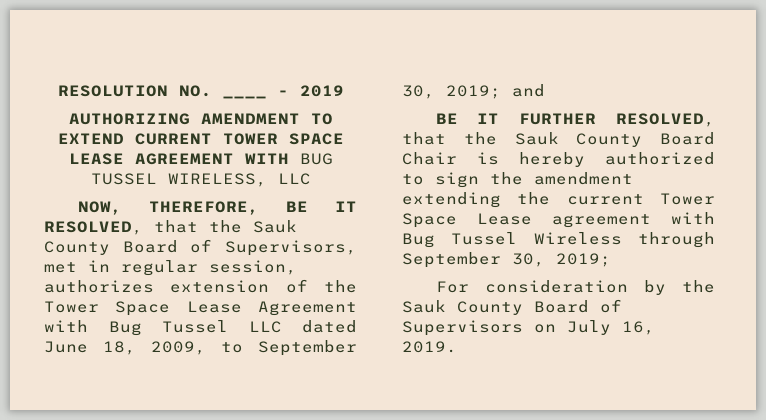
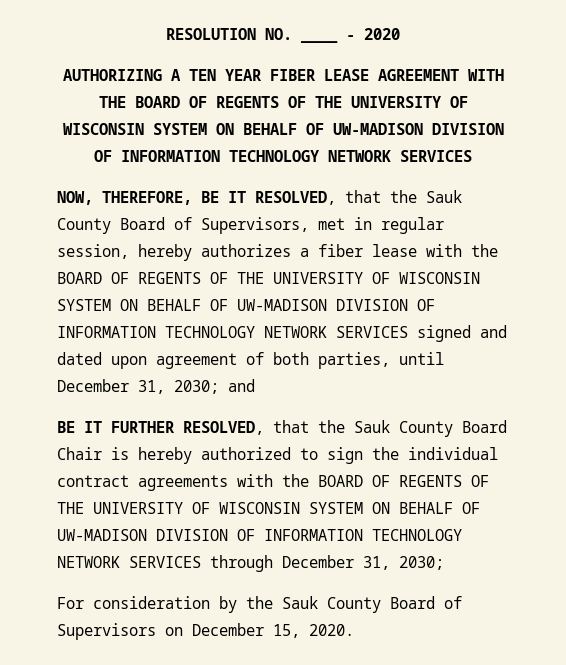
- RESOLUTION NO. ____ - 2019
+ RESOLUTION NO. ____ - 2020
- AUTHORIZING AMENDMENT TO EXTEND CURRENT TOWER SPACE LEASE AGREEMENT WITH BUG TUSSEL WIRELESS, LLC
+ AUTHORIZING A TEN YEAR FIBER LEASE AGREEMENT WITH THE BOARD OF REGENTS OF THE UNIVERSITY OF WISCONSIN SYSTEM ON BEHALF OF UW-MADISON DIVISION OF INFORMATION TECHNOLOGY NETWORK SERVICES
- NOW, THEREFORE, BE IT RESOLVED, that the Sauk County Board of Supervisors, met in regular session, authorizes extension of the Tower Space Lease Agreement with Bug Tussel LLC dated June 18, 2009, to September 30, 2019; and
+ NOW, THEREFORE, BE IT RESOLVED, that the Sauk County Board of Supervisors, met in regular session, hereby authorizes a fiber lease with the BOARD OF REGENTS OF THE UNIVERSITY OF WISCONSIN SYSTEM ON BEHALF OF UW-MADISON DIVISION OF INFORMATION TECHNOLOGY NETWORK SERVICES signed and dated upon agreement of both parties, until December 31, 2030; and
- BE IT FURTHER RESOLVED, that the Sauk County Board Chair is hereby authorized to sign the amendment extending the current Tower Space Lease agreement with Bug Tussel Wireless through September 30, 2019;
+ BE IT FURTHER RESOLVED, that the Sauk County Board Chair is hereby authorized to sign the individual contract agreements with the BOARD OF REGENTS OF THE UNIVERSITY OF WISCONSIN SYSTEM ON BEHALF OF UW-MADISON DIVISION OF INFORMATION TECHNOLOGY NETWORK SERVICES through December 31, 2030;
- For consideration by the Sauk County Board of Supervisors on July 16, 2019.
+ For consideration by the Sauk County Board of Supervisors on December 15, 2020.

